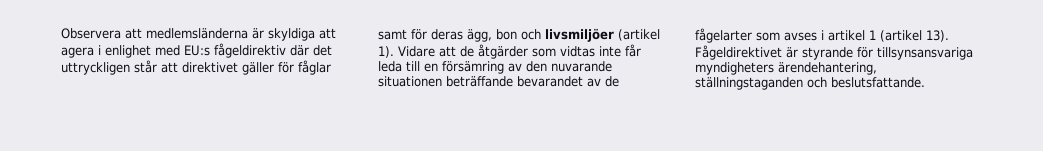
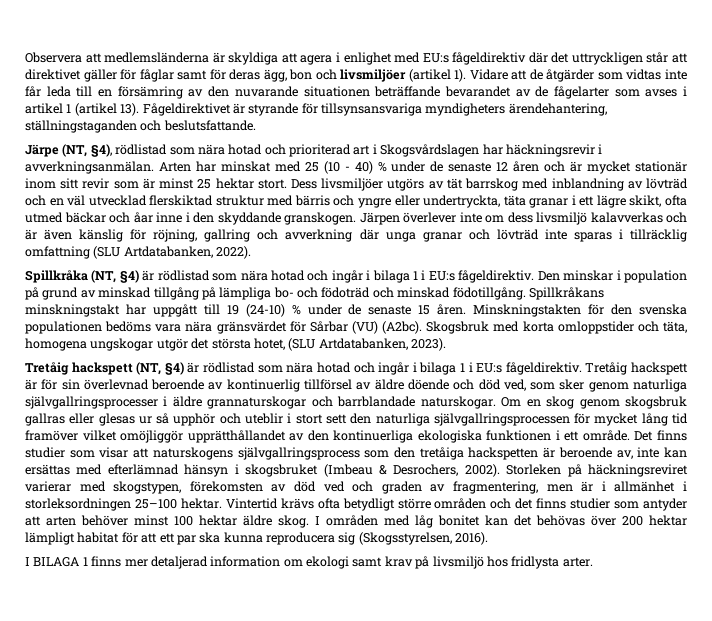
+ Järpe (NT, §4), rödlistad som nära hotad och prioriterad art i Skogsvårdslagen har häckningsrevir i avverkningsanmälan. Arten har minskat med 25 (10 - 40) % under de senaste 12 åren och är mycket stationär inom sitt revir som är minst 25 hektar stort. Dess livsmiljöer utgörs av tät barrskog med inblandning av lövträd och en väl utvecklad flerskiktad struktur med bärris och yngre eller undertryckta, täta granar i ett lägre skikt, ofta utmed bäckar och åar inne i den skyddande granskogen. Järpen överlever inte om dess livsmiljö kalavverkas och är även känslig för röjning, gallring och avverkning där unga granar och lövträd inte sparas i tillräcklig omfattning (SLU Artdatabanken, 2022).
+ Spillkråka (NT, §4) är rödlistad som nära hotad och ingår i bilaga 1 i EU:s fågeldirektiv. Den minskar i population på grund av minskad tillgång på lämpliga bo- och födoträd och minskad födotillgång. Spillkråkans minskningstakt har uppgått till 19 (24-10) % under de senaste 15 åren. Minskningstakten för den svenska populationen bedöms vara nära gränsvärdet för Sårbar (VU) (A2bc). Skogsbruk med korta omloppstider och täta, homogena ungskogar utgör det största hotet, (SLU Artdatabanken, 2023).
+ Tretåig hackspett (NT, §4) är rödlistad som nära hotad och ingår i bilaga 1 i EU:s fågeldirektiv. Tretåig hackspett är för sin överlevnad beroende av kontinuerlig tillförsel av äldre döende och död ved, som sker genom naturliga självgallringsprocesser i äldre grannaturskogar och barrblandade naturskogar. Om en skog genom skogsbruk gallras eller glesas ur så upphör och uteblir i stort sett den naturliga självgallringsprocessen för mycket lång tid framöver vilket omöjliggör upprätthållandet av den kontinuerliga ekologiska funktionen i ett område. Det finns studier som visar att naturskogens självgallringsprocess som den tretåiga hackspetten är beroende av, inte kan ersättas med efterlämnad hänsyn i skogsbruket (Imbeau & Desrochers, 2002). Storleken på häckningsreviret varierar med skogstypen, förekomsten av död ved och graden av fragmentering, men är i allmänhet i storleksordningen 25–100 hektar. Vintertid krävs ofta betydligt större områden och det finns studier som antyder att arten behöver minst 100 hektar äldre skog. I områden med låg bonitet kan det behövas över 200 hektar lämpligt habitat för att ett par ska kunna reproducera sig (Skogsstyrelsen, 2016).
+ I BILAGA 1 finns mer detaljerad information om ekologi samt krav på livsmiljö hos fridlysta arter.

